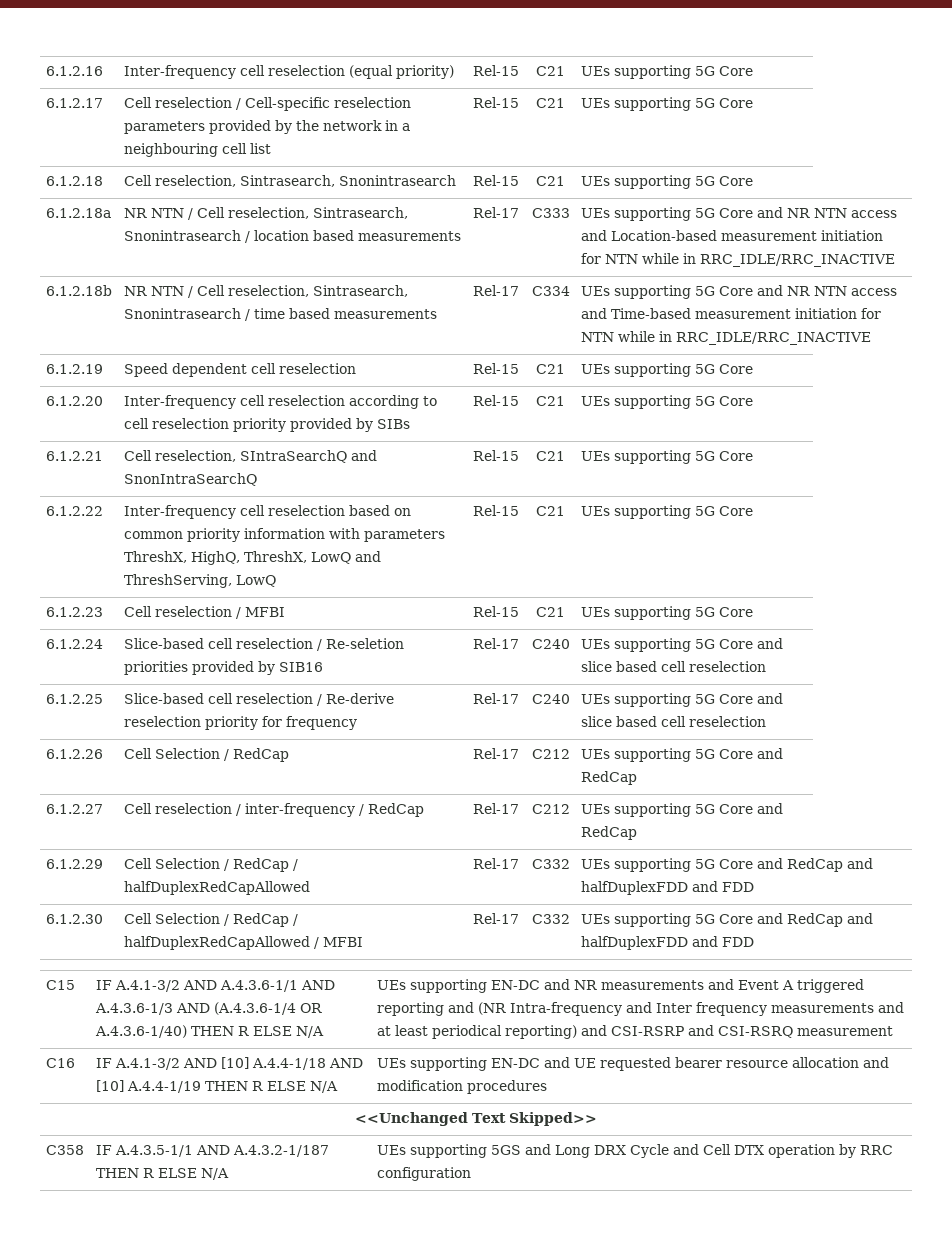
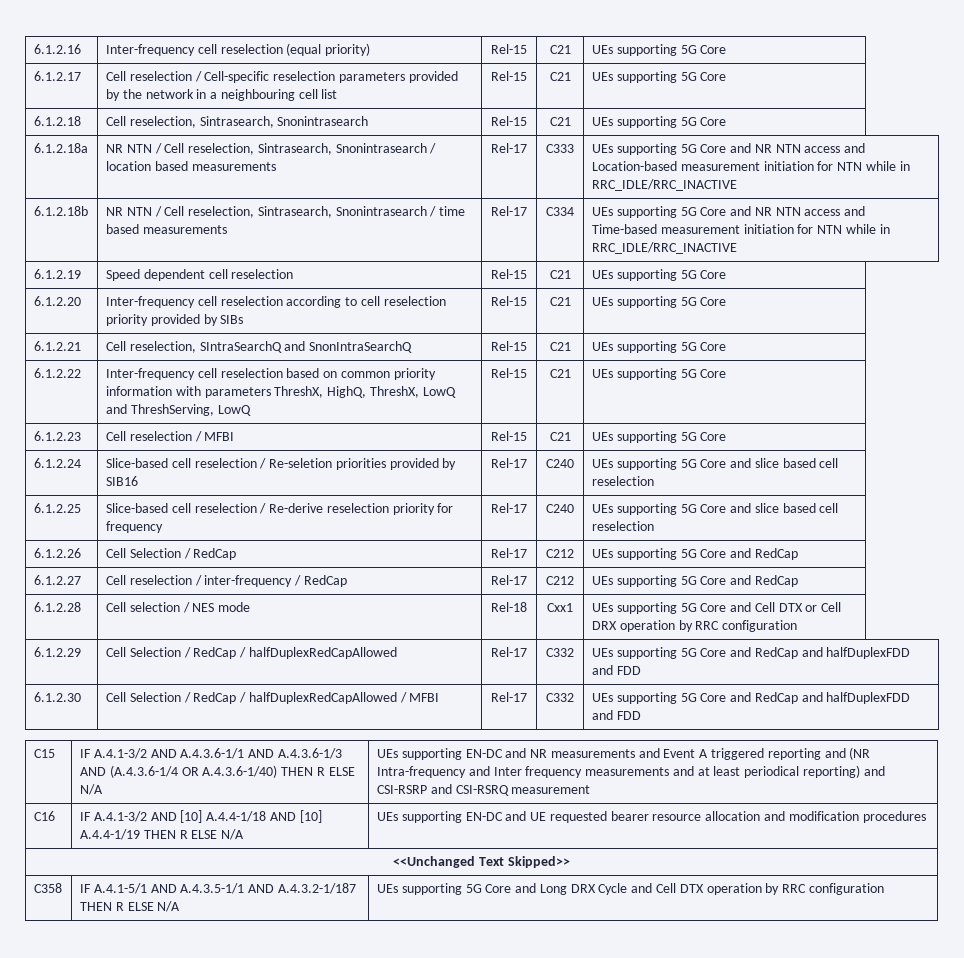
+ 6.1.2.28 | Cell selection / NES mode | Rel-18 | Cxx1 | UEs supporting 5G Core and Cell DTX or Cell DRX operation by RRC configuration
- C358 | IF A.4.3.5-1/1 AND A.4.3.2-1/187 THEN R ELSE N/A | UEs supporting 5GS and Long DRX Cycle and Cell DTX operation by RRC configuration
+ C358 | IF A.4.1-5/1 AND A.4.3.5-1/1 AND A.4.3.2-1/187 THEN R ELSE N/A | UEs supporting 5G Core and Long DRX Cycle and Cell DTX operation by RRC configuration

